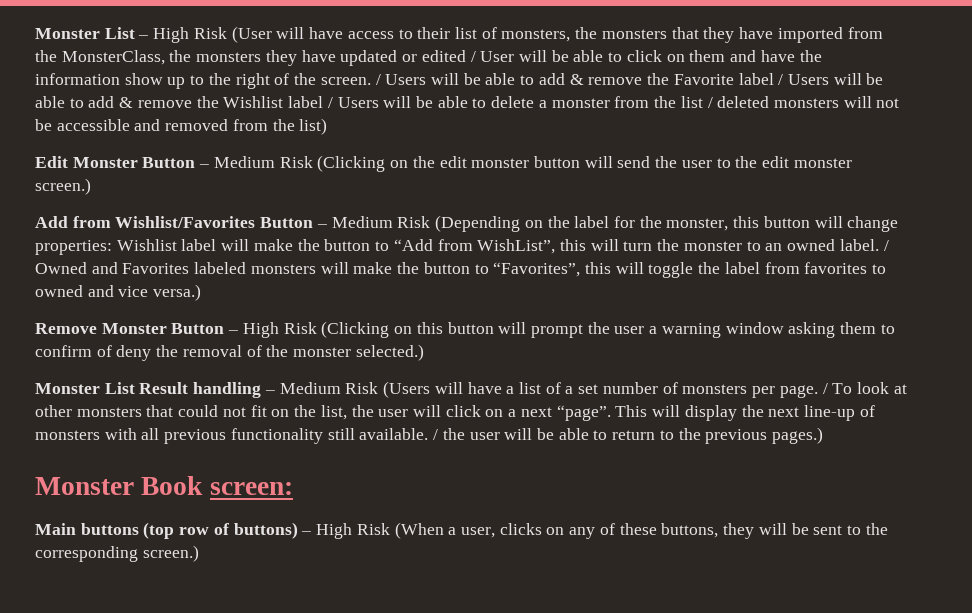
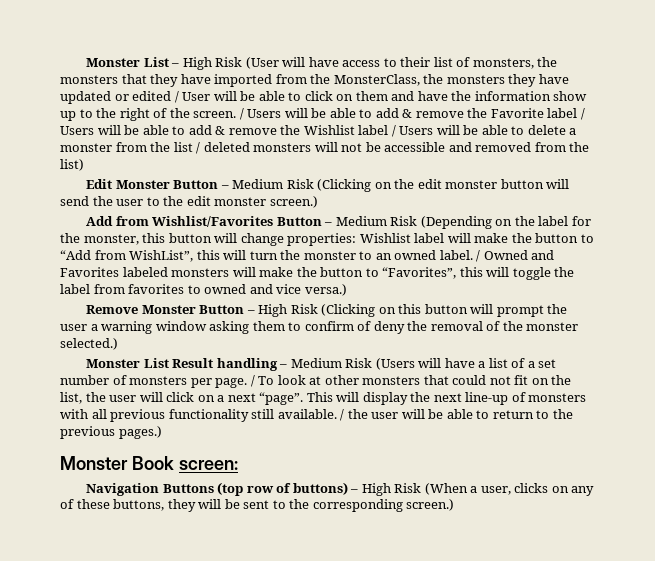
- Main buttons (top row of buttons) – High Risk (When a user, clicks on any of these buttons, they will be sent to the corresponding screen.)
+ Navigation Buttons (top row of buttons) – High Risk (When a user, clicks on any of these buttons, they will be sent to the corresponding screen.)

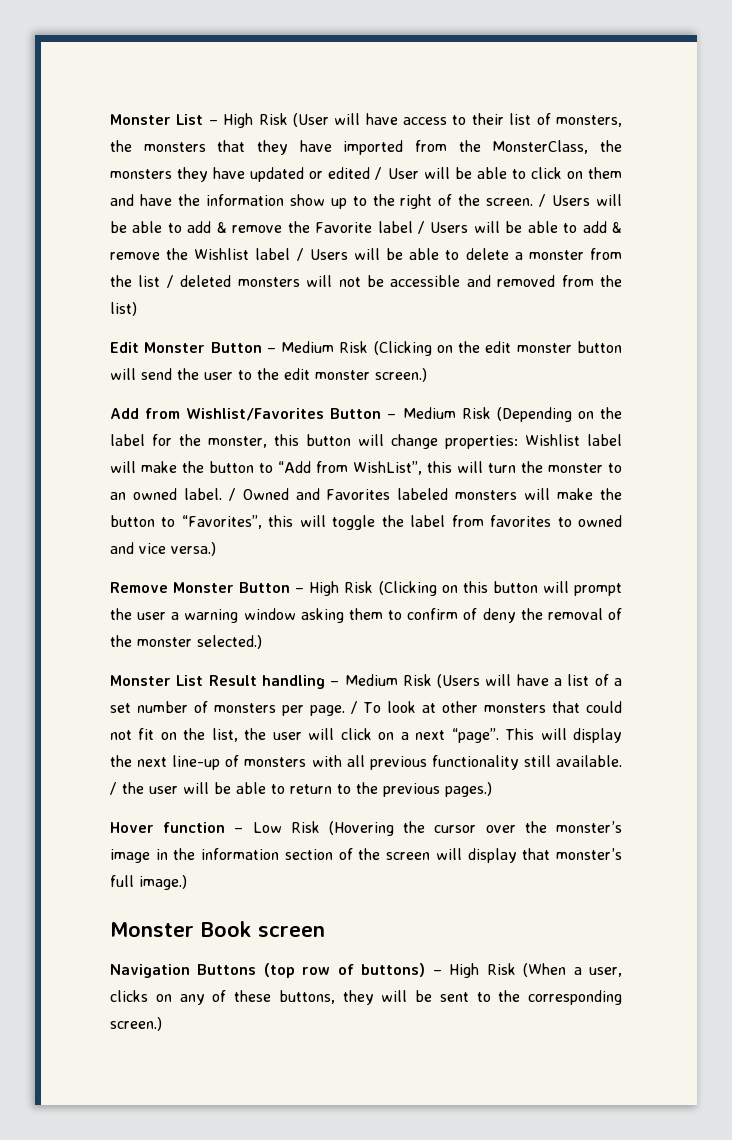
+ Hover function – Low Risk (Hovering the cursor over the monster’s image in the information section of the screen will display that monster’s full image.)
- Monster Book screen:
+ Monster Book screen

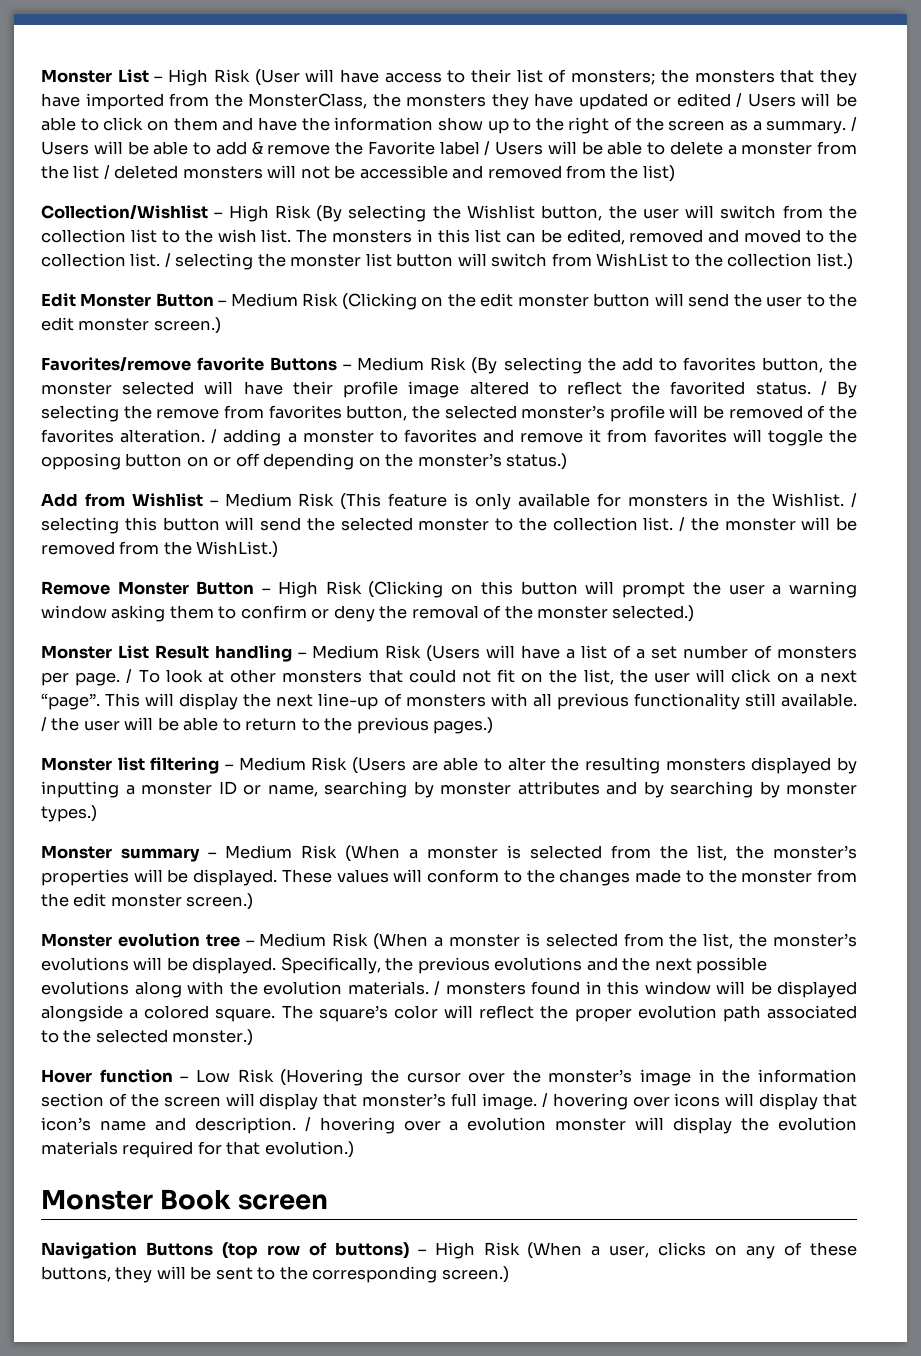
- Monster List – High Risk (User will have access to their list of monsters, the monsters that they have imported from the MonsterClass, the monsters they have updated or edited / User will be able to click on them and have the information show up to the right of the screen.
+ Monster List – High Risk (User will have access to their list of monsters; the monsters that they have imported from the MonsterClass, the monsters they have updated or edited / Users will be able to click on them and have the information show up to the right of the screen as a summary.
- / Users will be able to add & remove the Favorite label / Users will be able to add & remove the Wishlist label / Users will be able to delete a monster from the list / deleted monsters will not be accessible and removed from the list)
+ / Users will be able to add & remove the Favorite label / Users will be able to delete a monster from the list / deleted monsters will not be accessible and removed from the list)
+ Collection/Wishlist – High Risk (By selecting the Wishlist button, the user will switch from the collection list to the wish list. The monsters in this list can be edited, removed and moved to the collection list. / selecting the monster list button will switch from WishList to the collection list.)
- Add from Wishlist/Favorites Button – Medium Risk (Depending on the label for the monster, this button will change properties: Wishlist label will make the button to “Add from WishList”, this will turn the monster to an owned label. / Owned and Favorites labeled monsters will make the button to “Favorites”, this will toggle the label from favorites to owned and vice versa.)
+ Favorites/remove favorite Buttons – Medium Risk (By selecting the add to favorites button, the monster selected will have their profile image altered to reflect the favorited status. / By selecting the remove from favorites button, the selected monster’s profile will be removed of the favorites alteration. / adding a monster to favorites and remove it from favorites will toggle the opposing button on or off depending on the monster’s status.)
+ Add from Wishlist – Medium Risk (This feature is only available for monsters in the Wishlist. / selecting this button will send the selected monster to the collection list. / the monster will be removed from the WishList.)
- Remove Monster Button – High Risk (Clicking on this button will prompt the user a warning window asking them to confirm of deny the removal of the monster selected.)
+ Remove Monster Button – High Risk (Clicking on this button will prompt the user a warning window asking them to confirm or deny the removal of the monster selected.)
+ Monster list filtering – Medium Risk (Users are able to alter the resulting monsters displayed by inputting a monster ID or name, searching by monster attributes and by searching by monster types.)
+ Monster summary – Medium Risk (When a monster is selected from the list, the monster’s properties will be displayed. These values will conform to the changes made to the monster from the edit monster screen.)
+ Monster evolution tree – Medium Risk (When a monster is selected from the list, the monster’s evolutions will be displayed. Specifically, the previous evolutions and the next possible evolutions along with the evolution materials. / monsters found in this window will be displayed alongside a colored square. The square’s color will reflect the proper evolution path associated to the selected monster.)
- Hover function – Low Risk (Hovering the cursor over the monster’s image in the information section of the screen will display that monster’s full image.)
+ Hover function – Low Risk (Hovering the cursor over the monster’s image in the information section of the screen will display that monster’s full image. / hovering over icons will display that icon’s name and description. / hovering over a evolution monster will display the evolution materials required for that evolution.)

